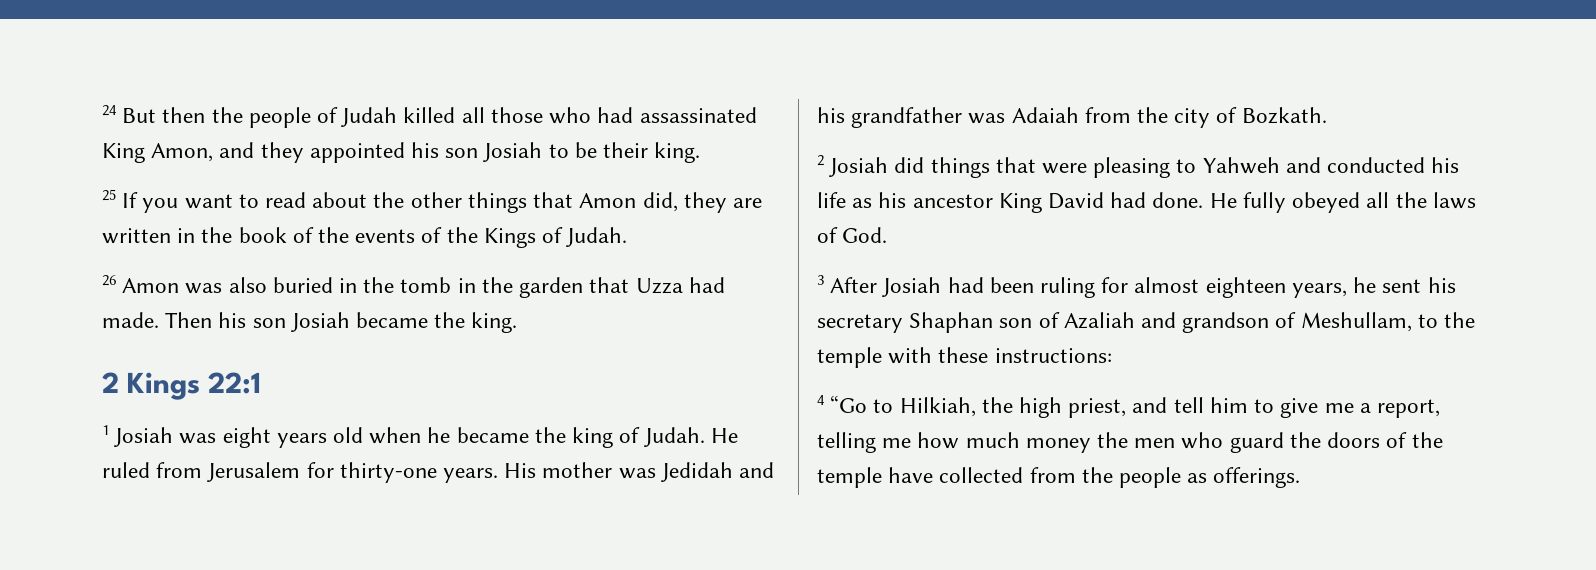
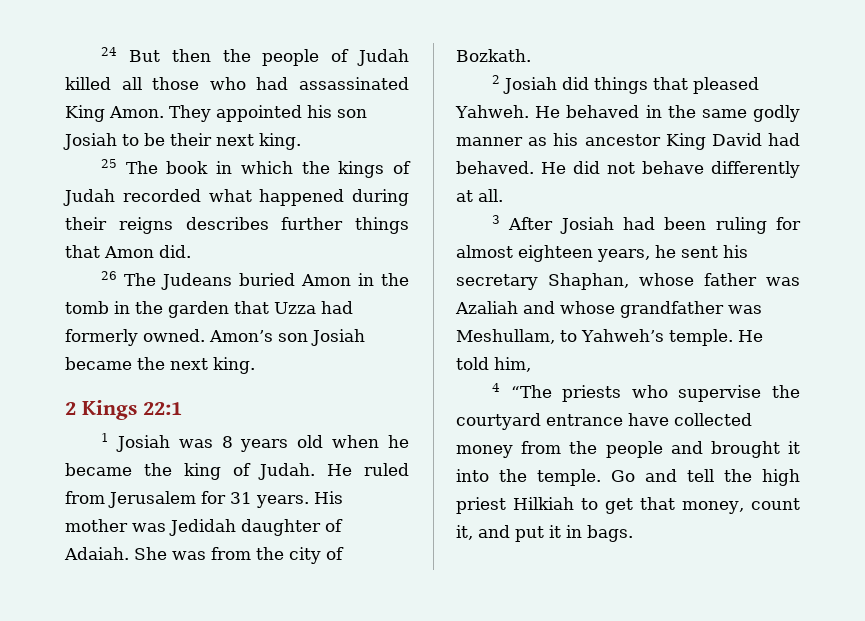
- 24 But then the people of Judah killed all those who had assassinated King Amon, and they appointed his son Josiah to be their king.
+ 24 But then the people of Judah killed all those who had assassinated King Amon. They appointed his son Josiah to be their next king.
- 25 If you want to read about the other things that Amon did, they are written in the book of the events of the Kings of Judah.
- 26 Amon was also buried in the tomb in the garden that Uzza had made. Then his son Josiah became the king.
+ 25 The book in which the kings of Judah recorded what happened during their reigns describes further things that Amon did.
+ 26 The Judeans buried Amon in the tomb in the garden that Uzza had formerly owned. Amon’s son Josiah became the next king.
- 1 Josiah was eight years old when he became the king of Judah.
+ 1 Josiah was 8 years old when he became the king of Judah.
- He ruled from Jerusalem for thirty-one years.
+ He ruled from Jerusalem for 31 years.
- His mother was Jedidah and his grandfather was Adaiah from the city of Bozkath.
+ His mother was Jedidah daughter of Adaiah. She was from the city of Bozkath.
- 2 Josiah did things that were pleasing to Yahweh and conducted his life as his ancestor King David had done. He fully obeyed all the laws of God.
+ 2 Josiah did things that pleased Yahweh. He behaved in the same godly manner as his ancestor King David had behaved. He did not behave differently at all.
- 3 After Josiah had been ruling for almost eighteen years, he sent his secretary Shaphan son of Azaliah and grandson of Meshullam, to the temple with these instructions:
- 4 “Go to Hilkiah, the high priest, and tell him to give me a report, telling me how much money the men who guard the doors of the temple have collected from the people as offerings.
+ 3 After Josiah had been ruling for almost eighteen years, he sent his secretary Shaphan, whose father was Azaliah and whose grandfather was Meshullam, to Yahweh’s temple. He told him,
+ 4 “The priests who supervise the courtyard entrance have collected money from the people and brought it into the temple. Go and tell the high priest Hilkiah to get that money, count it, and put it in bags.

